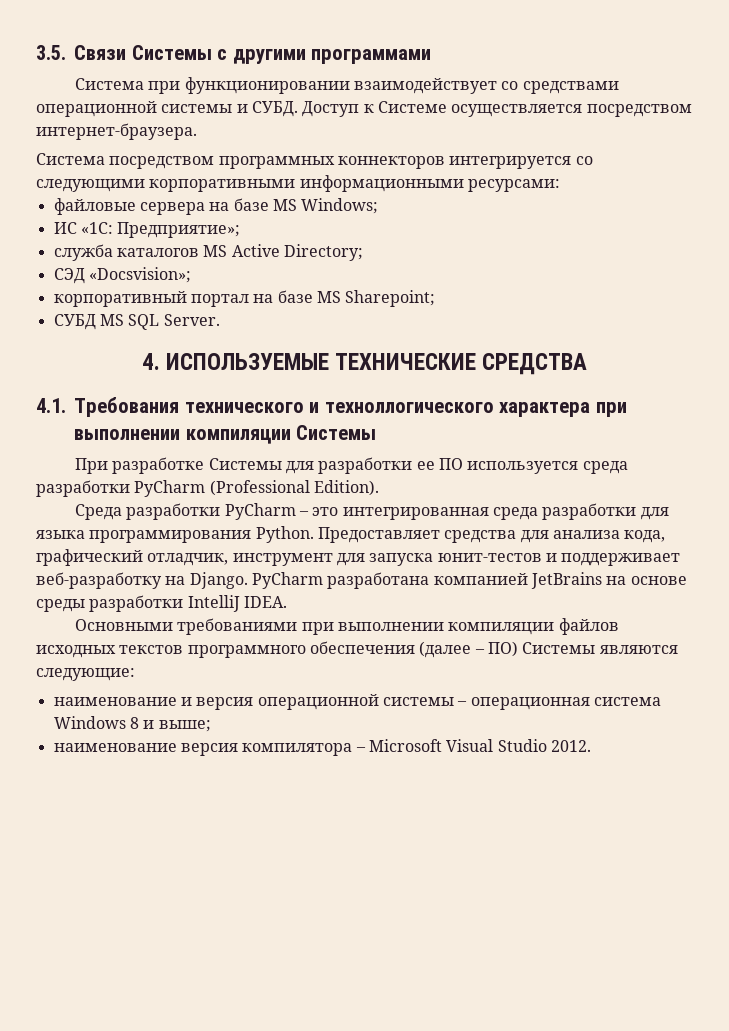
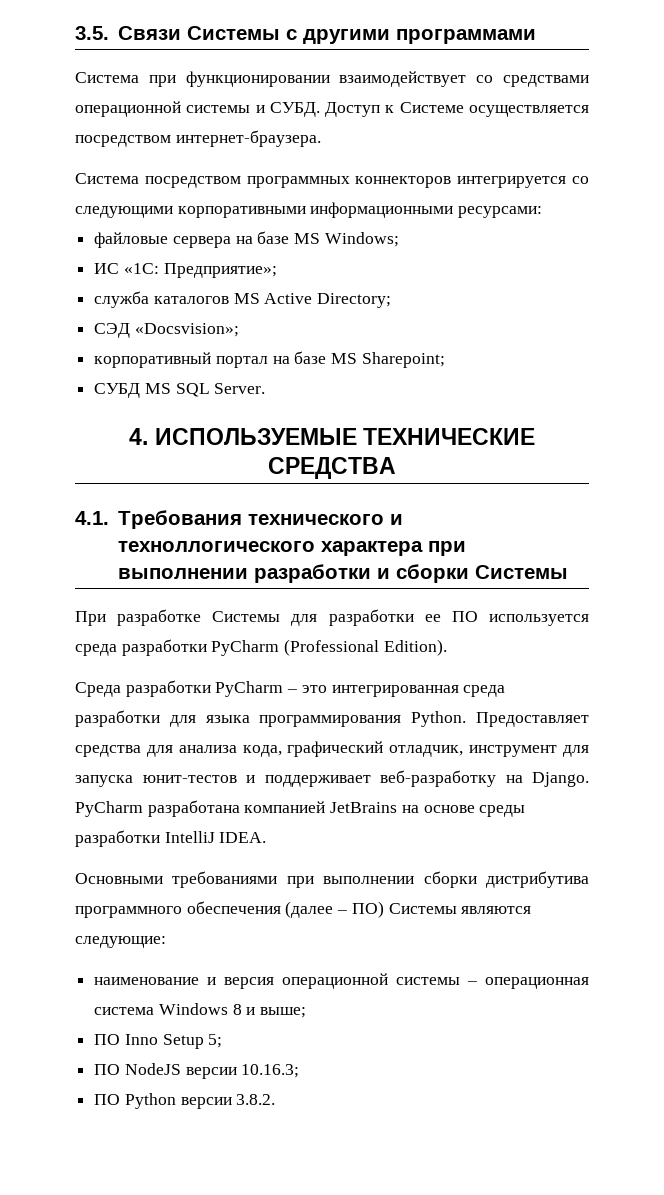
- 4.1. Требования технического и техноллогического характера при выполнении компиляции Системы
+ 4.1. Требования технического и техноллогического характера при выполнении разработки и сборки Системы
- Основными требованиями при выполнении компиляции файлов исходных текстов программного обеспечения (далее – ПО) Системы являются следующие:
+ Основными требованиями при выполнении сборки дистрибутива программного обеспечения (далее – ПО) Системы являются следующие:
- наименование версия компилятора – Microsoft Visual Studio 2012.
+ ПО Inno Setup 5;
+ ПО NodeJS версии 10.16.3;
+ ПО Python версии 3.8.2.

